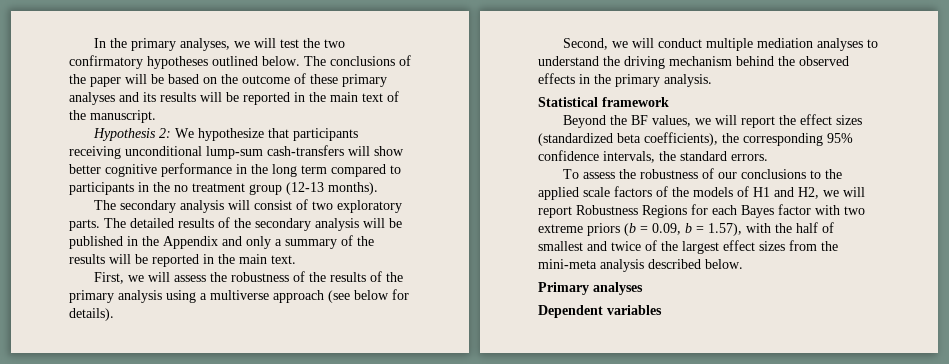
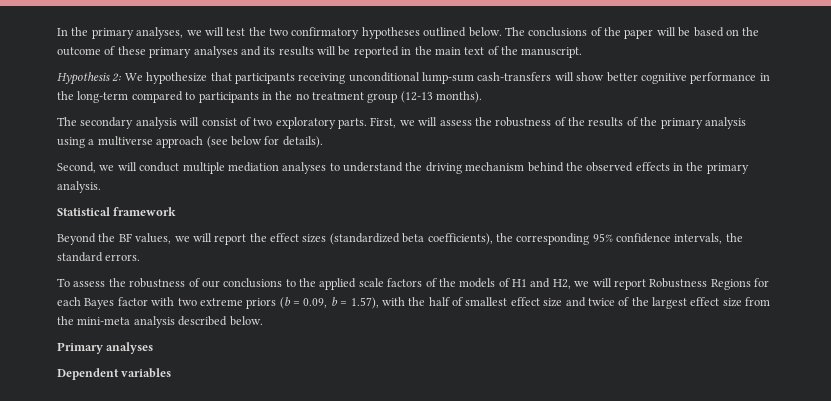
- Hypothesis 2: We hypothesize that participants receiving unconditional lump-sum cash-transfers will show better cognitive performance in the long term compared to participants in the no treatment group (12-13 months).
+ Hypothesis 2: We hypothesize that participants receiving unconditional lump-sum cash-transfers will show better cognitive performance in the long-term compared to participants in the no treatment group (12-13 months).
- The secondary analysis will consist of two exploratory parts. The detailed results of the secondary analysis will be published in the Appendix and only a summary of the results will be reported in the main text.
- First, we will assess the robustness of the results of the primary analysis using a multiverse approach (see below for details).
+ The secondary analysis will consist of two exploratory parts. First, we will assess the robustness of the results of the primary analysis using a multiverse approach (see below for details).
- To assess the robustness of our conclusions to the applied scale factors of the models of H1 and H2, we will report Robustness Regions for each Bayes factor with two extreme priors (b = 0.09, b = 1.57), with the half of smallest and twice of the largest effect sizes from the mini-meta analysis described below.
+ To assess the robustness of our conclusions to the applied scale factors of the models of H1 and H2, we will report Robustness Regions for each Bayes factor with two extreme priors (b = 0.09, b = 1.57), with the half of smallest effect size and twice of the largest effect size from the mini-meta analysis described below.

